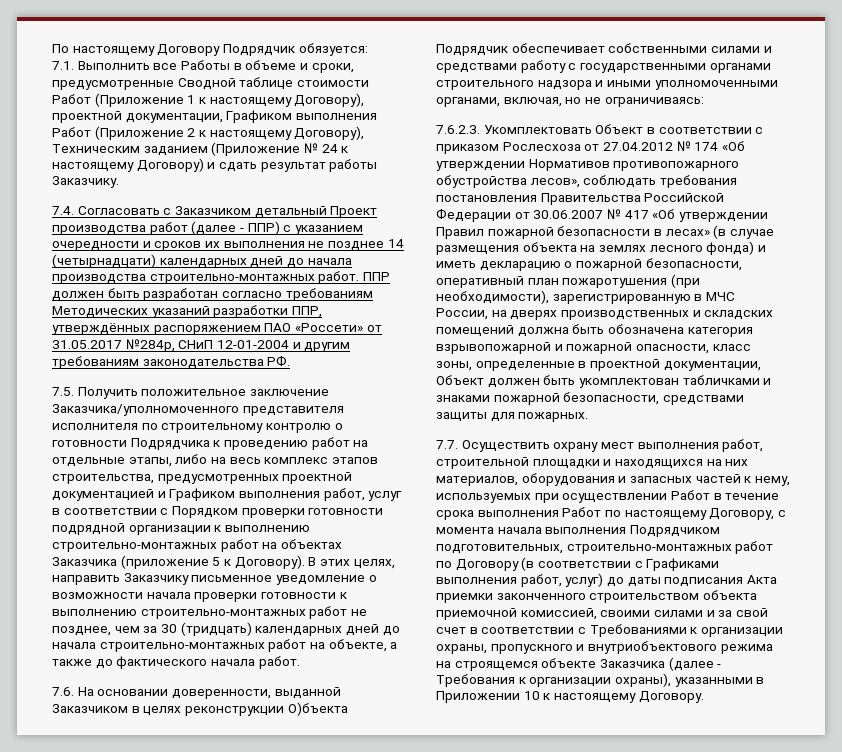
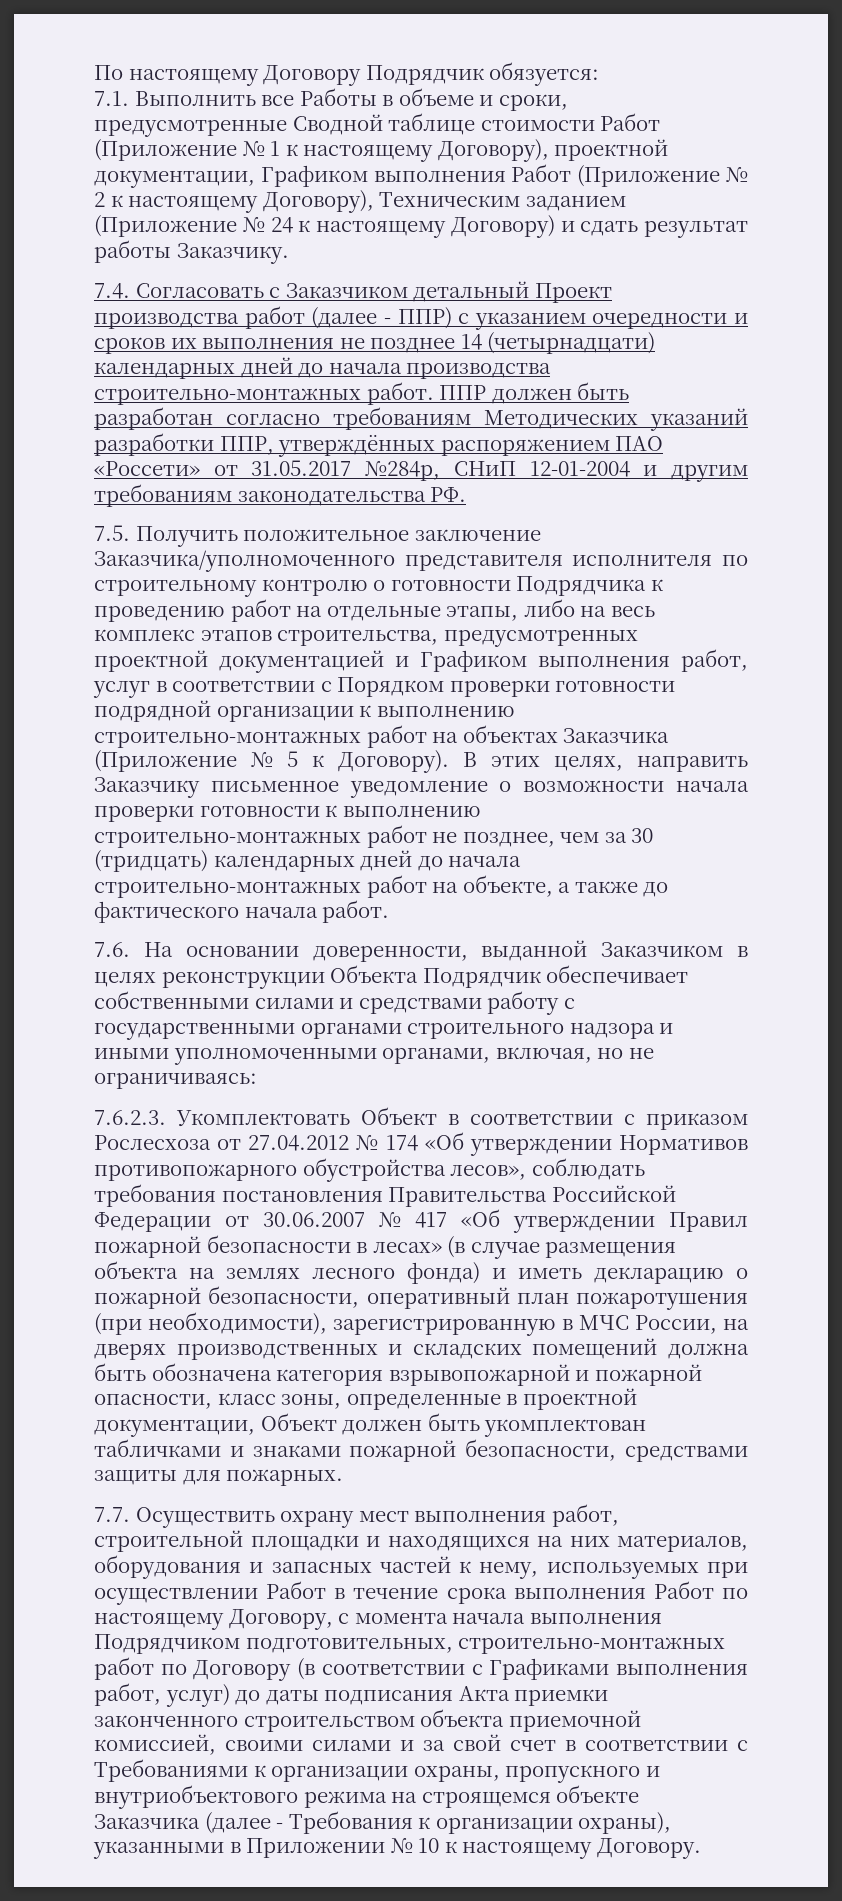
- 7.1. Выполнить все Работы в объеме и сроки, предусмотренные Сводной таблице стоимости Работ (Приложение 1 к настоящему Договору), проектной документации, Графиком выполнения Работ (Приложение 2 к настоящему Договору), Техническим заданием (Приложение № 24 к настоящему Договору) и сдать результат работы Заказчику.
+ 7.1. Выполнить все Работы в объеме и сроки, предусмотренные Сводной таблице стоимости Работ (Приложение № 1 к настоящему Договору), проектной документации, Графиком выполнения Работ (Приложение № 2 к настоящему Договору), Техническим заданием (Приложение № 24 к настоящему Договору) и сдать результат работы Заказчику.
- 7.5. Получить положительное заключение Заказчика/уполномоченного представителя исполнителя по строительному контролю о готовности Подрядчика к проведению работ на отдельные этапы, либо на весь комплекс этапов строительства, предусмотренных проектной документацией и Графиком выполнения работ, услуг в соответствии с Порядком проверки готовности подрядной организации к выполнению строительно-монтажных работ на объектах Заказчика (приложение 5 к Договору).
+ 7.5. Получить положительное заключение Заказчика/уполномоченного представителя исполнителя по строительному контролю о готовности Подрядчика к проведению работ на отдельные этапы, либо на весь комплекс этапов строительства, предусмотренных проектной документацией и Графиком выполнения работ, услуг в соответствии с Порядком проверки готовности подрядной организации к выполнению строительно-монтажных работ на объектах Заказчика (Приложение № 5 к Договору).
- 7.6. На основании доверенности, выданной Заказчиком в целях реконструкции О)бъекта Подрядчик обеспечивает собственными силами и средствами работу с государственными органами строительного надзора и иными уполномоченными органами, включая, но не ограничиваясь:
+ 7.6. На основании доверенности, выданной Заказчиком в целях реконструкции Объекта Подрядчик обеспечивает собственными силами и средствами работу с государственными органами строительного надзора и иными уполномоченными органами, включая, но не ограничиваясь:
- 7.7. Осуществить охрану мест выполнения работ, строительной площадки и находящихся на них материалов, оборудования и запасных частей к нему, используемых при осуществлении Работ в течение срока выполнения Работ по настоящему Договору, с момента начала выполнения Подрядчиком подготовительных, строительно-монтажных работ по Договору (в соответствии с Графиками выполнения работ, услуг) до даты подписания Акта приемки законченного строительством объекта приемочной комиссией, своими силами и за свой счет в соответствии с Требованиями к организации охраны, пропускного и внутриобъектового режима на строящемся объекте Заказчика (далее - Требования к организации охраны), указанными в Приложении 10 к настоящему Договору.
+ 7.7. Осуществить охрану мест выполнения работ, строительной площадки и находящихся на них материалов, оборудования и запасных частей к нему, используемых при осуществлении Работ в течение срока выполнения Работ по настоящему Договору, с момента начала выполнения Подрядчиком подготовительных, строительно-монтажных работ по Договору (в соответствии с Графиками выполнения работ, услуг) до даты подписания Акта приемки законченного строительством объекта приемочной комиссией, своими силами и за свой счет в соответствии с Требованиями к организации охраны, пропускного и внутриобъектового режима на строящемся объекте Заказчика (далее - Требования к организации охраны), указанными в Приложении № 10 к настоящему Договору.

